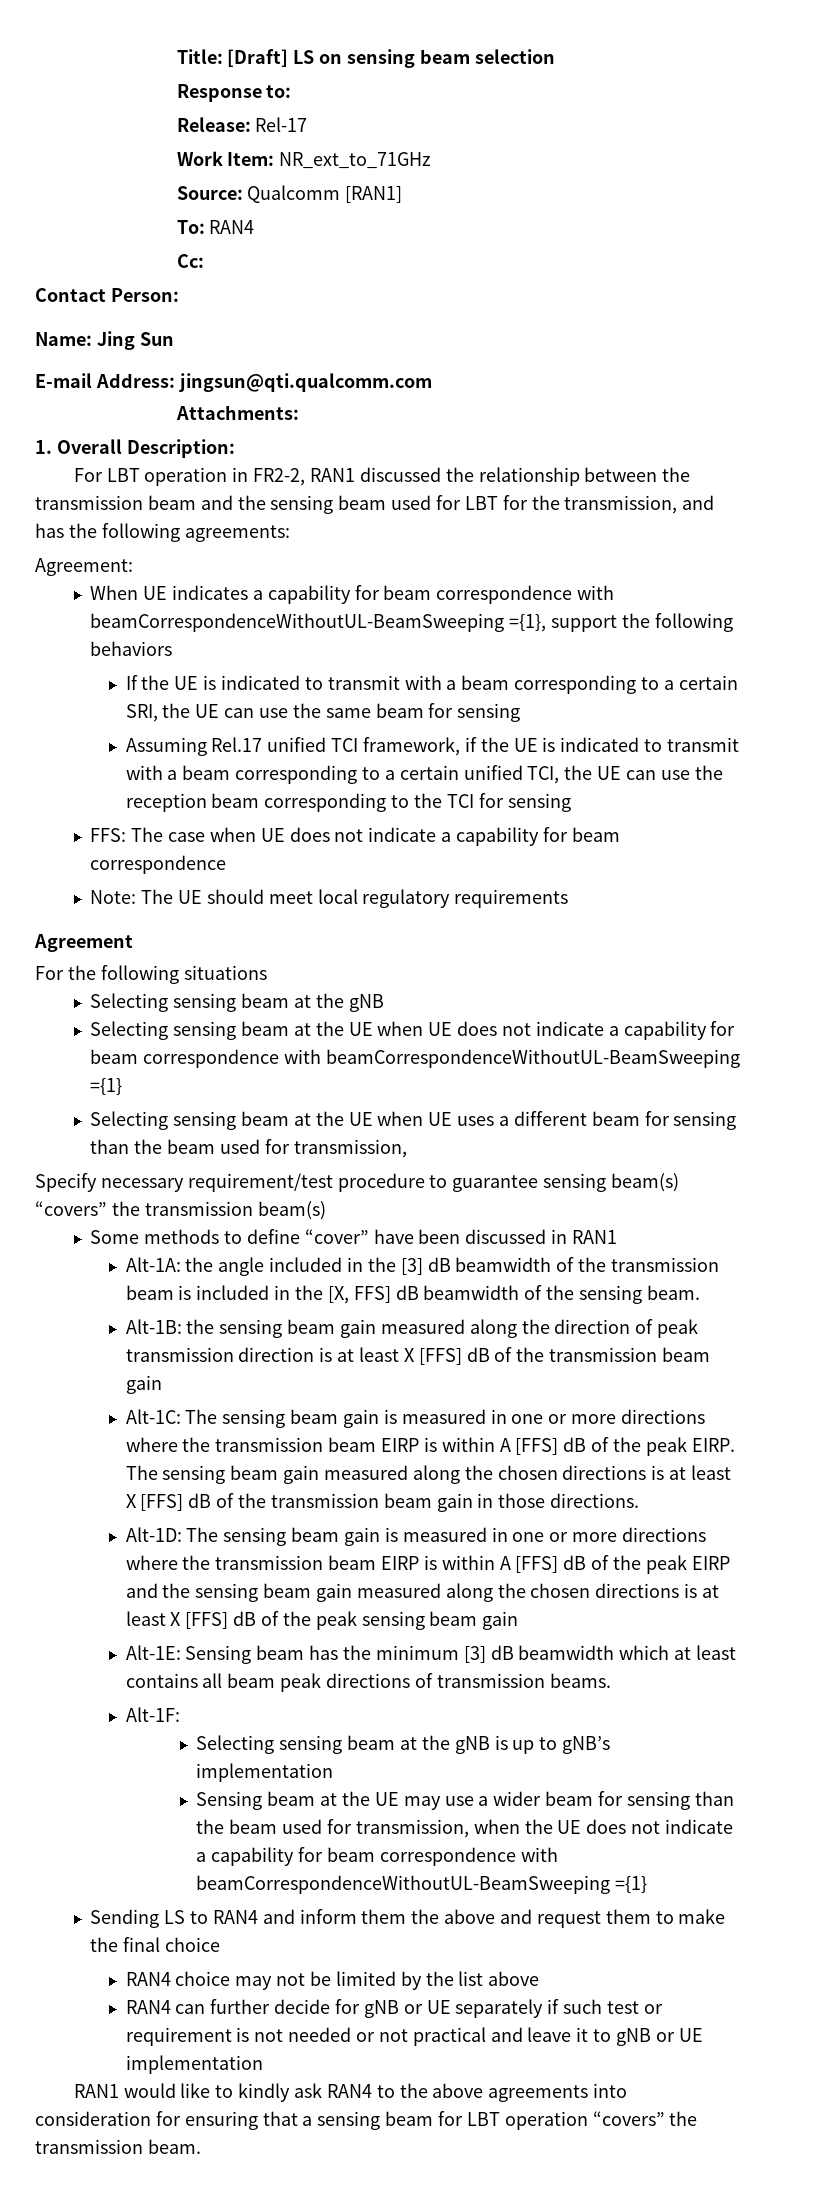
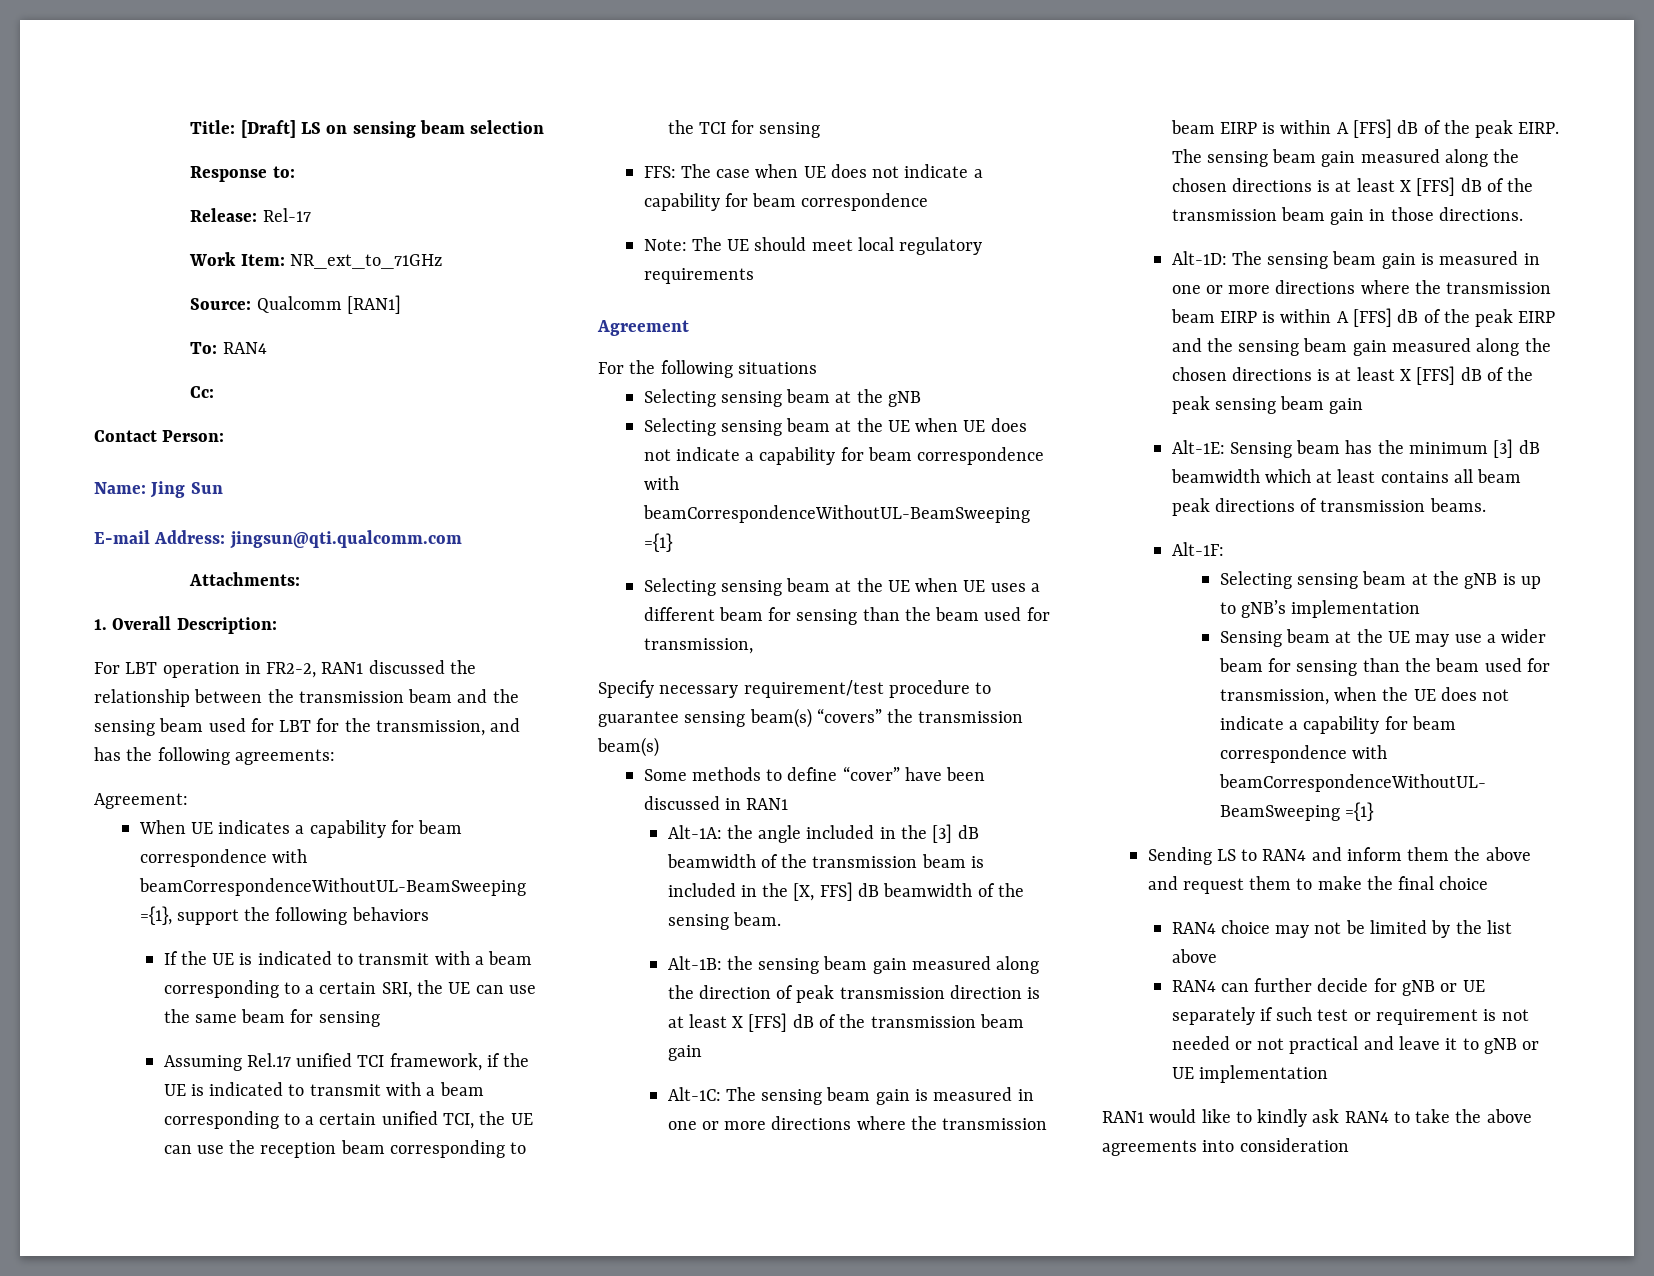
- RAN1 would like to kindly ask RAN4 to the above agreements into consideration for ensuring that a sensing beam for LBT operation “covers” the transmission beam.
+ RAN1 would like to kindly ask RAN4 to take the above agreements into consideration

